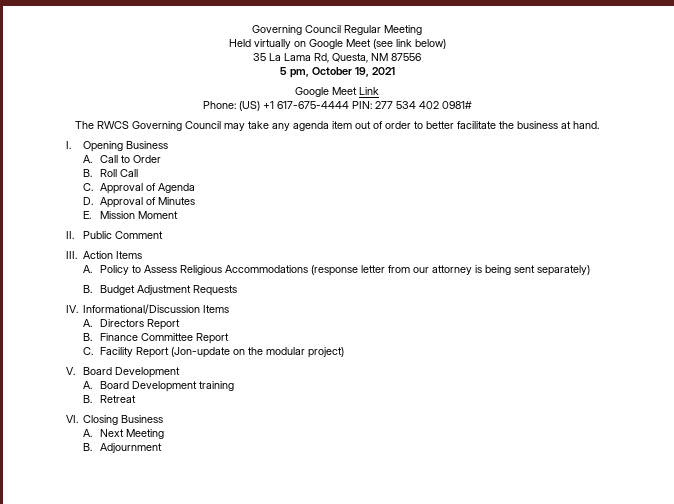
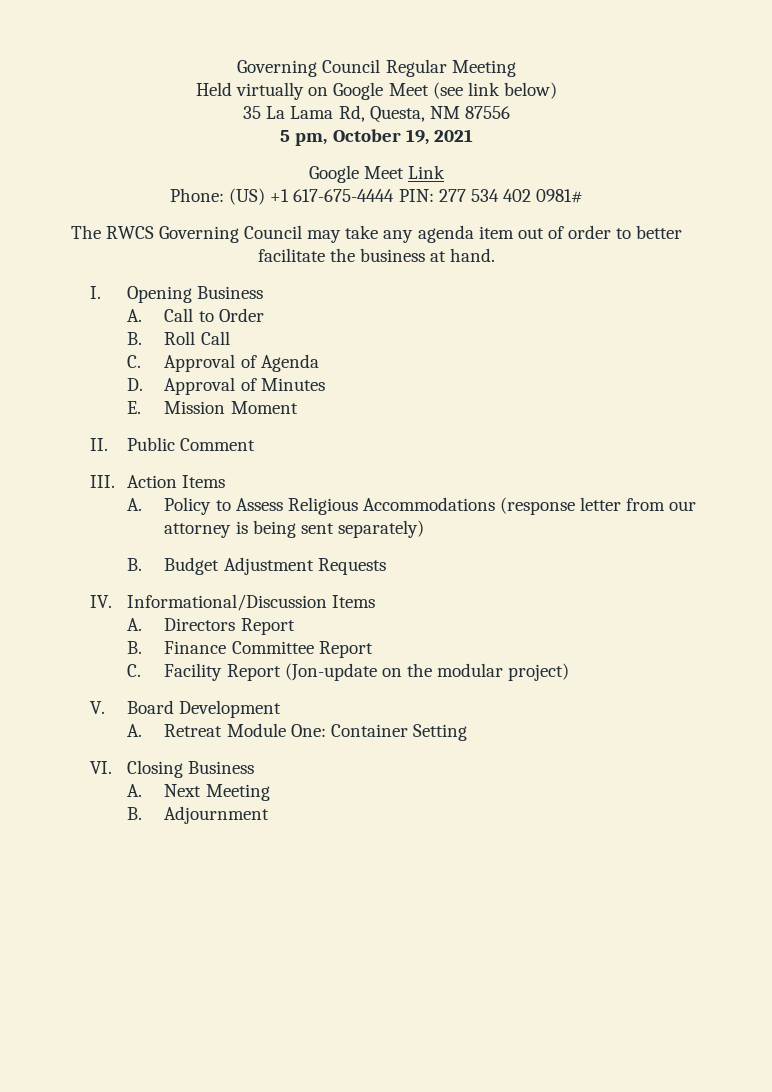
- A. Board Development training
- B. Retreat
+ A. Retreat Module One: Container Setting

